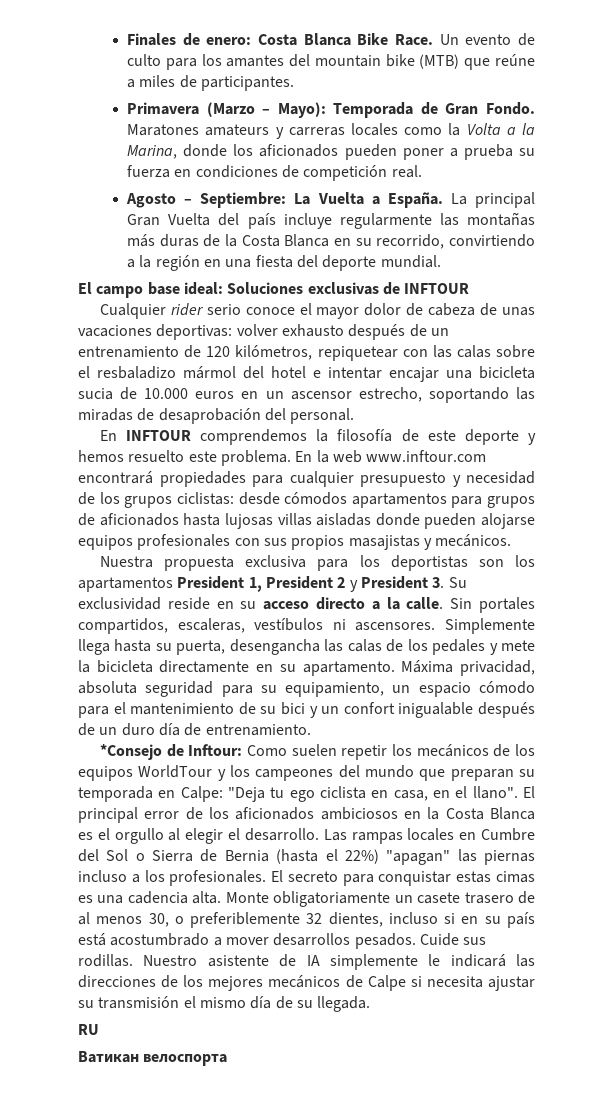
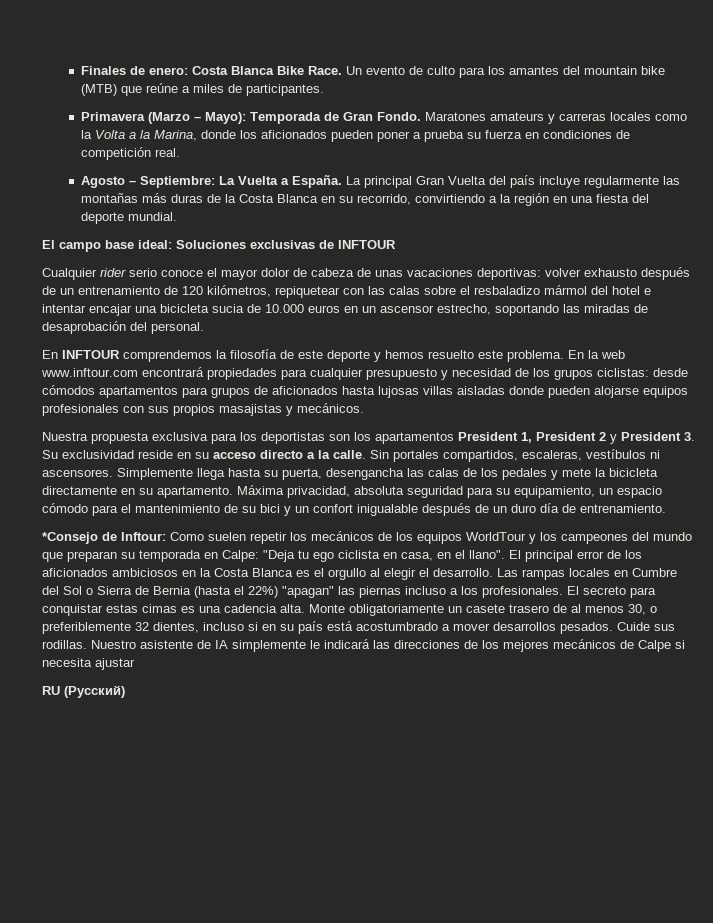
- Nuestro asistente de IA simplemente le indicará las direcciones de los mejores mecánicos de Calpe si necesita ajustar su transmisión el mismo día de su llegada.
+ Nuestro asistente de IA simplemente le indicará las direcciones de los mejores mecánicos de Calpe si necesita ajustar
- RU
- Ватикан велоспорта
+ RU (Русский)

